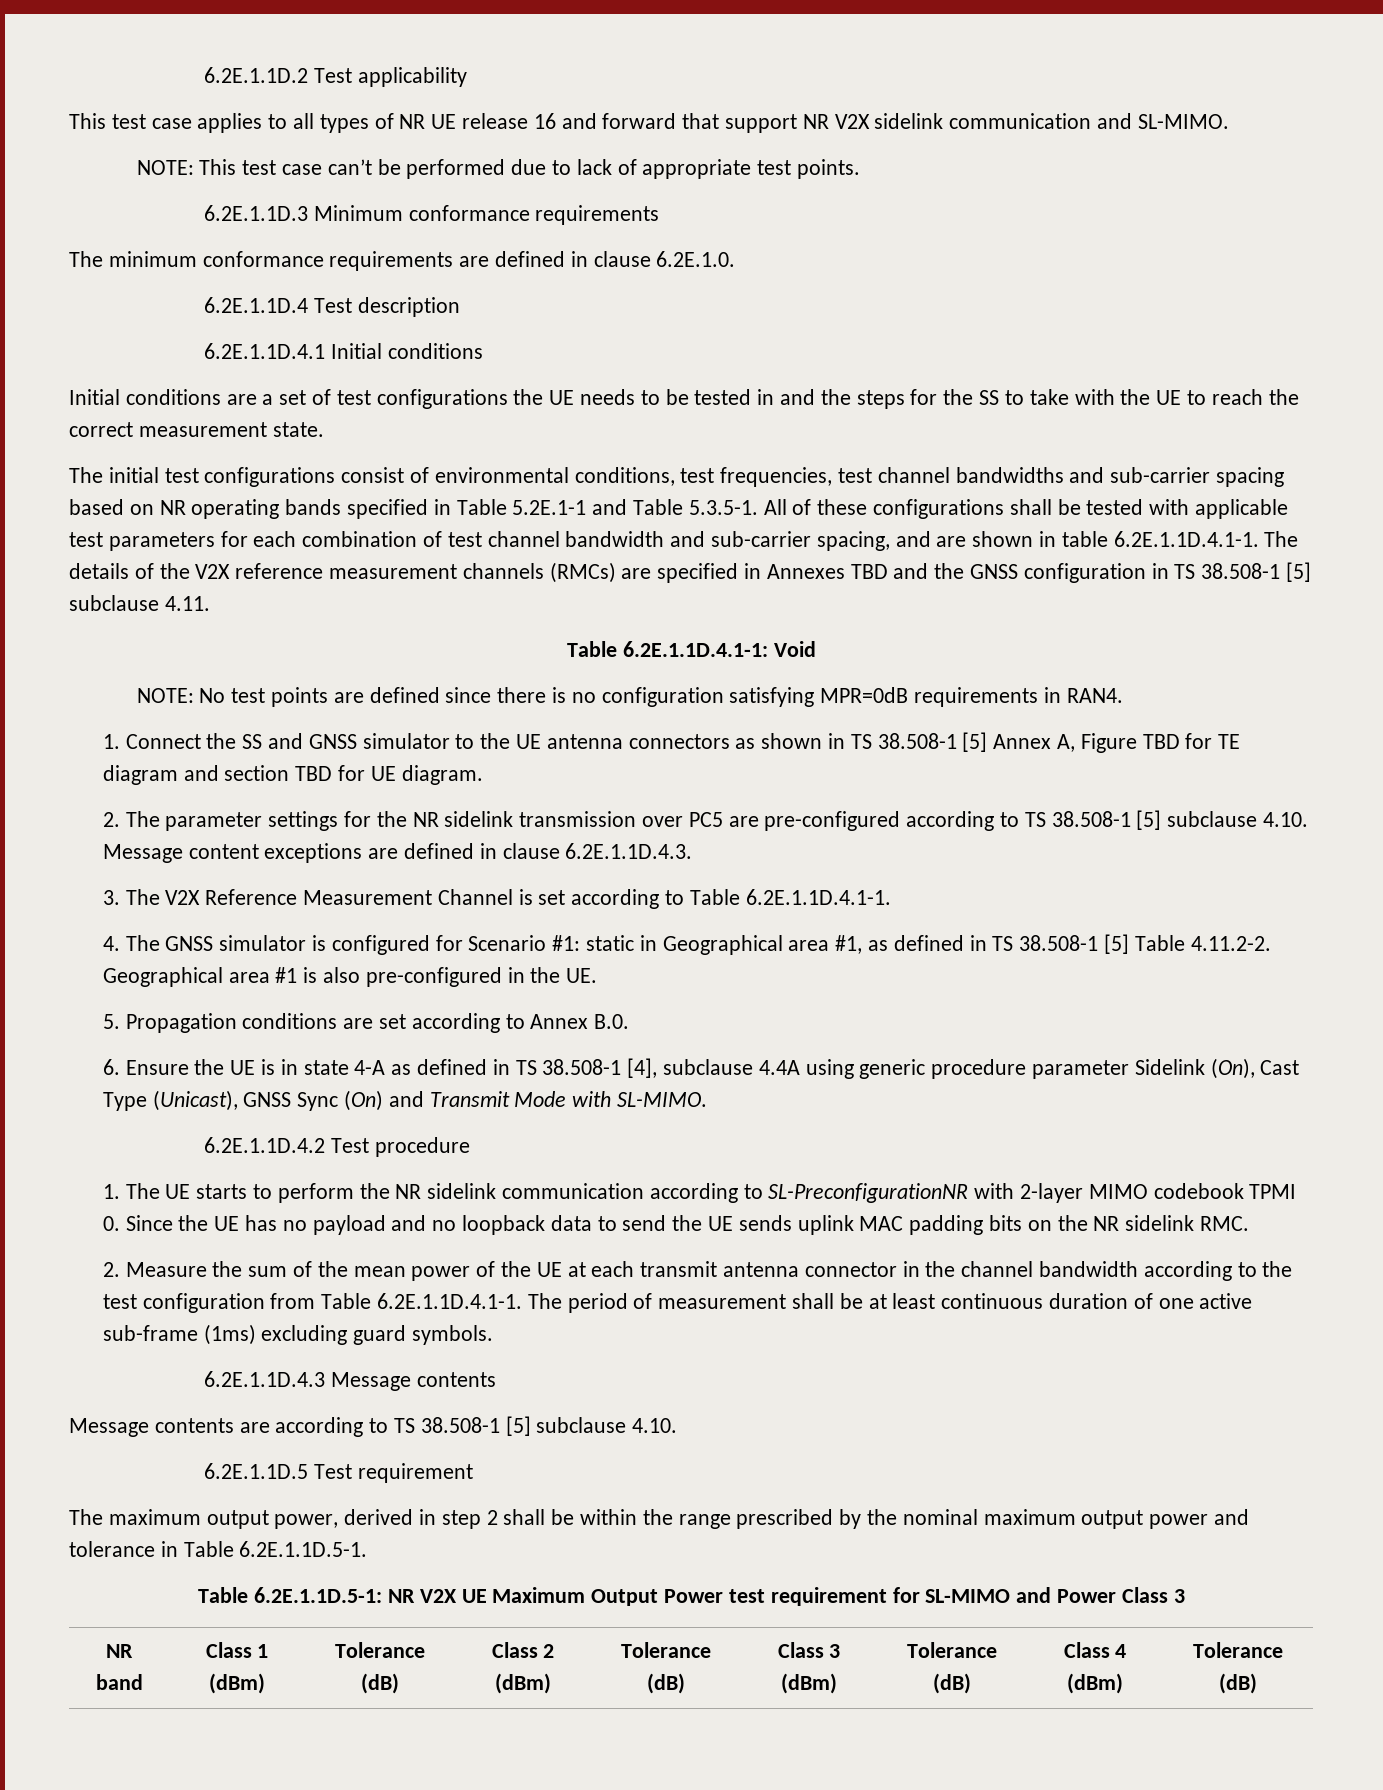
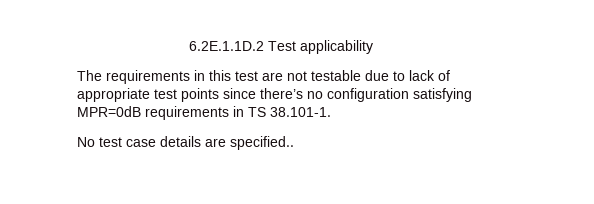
- This test case applies to all types of NR UE release 16 and forward that support NR V2X sidelink communication and SL-MIMO.
- NOTE: This test case can’t be performed due to lack of appropriate test points.
- 6.2E.1.1D.3 Minimum conformance requirements
- The minimum conformance requirements are defined in clause 6.2E.1.0.
- 6.2E.1.1D.4 Test description
- 6.2E.1.1D.4.1 Initial conditions
- Initial conditions are a set of test configurations the UE needs to be tested in and the steps for the SS to take with the UE to reach the correct measurement state.
- The initial test configurations consist of environmental conditions, test frequencies, test channel bandwidths and sub-carrier spacing based on NR operating bands specified in Table 5.2E.1-1 and Table 5.3.5-1. All of these configurations shall be tested with applicable test parameters for each combination of test channel bandwidth and sub-carrier spacing, and are shown in table 6.2E.1.1D.4.1-1. The details of the V2X reference measurement channels (RMCs) are specified in Annexes TBD and the GNSS configuration in TS 38.508-1 [5] subclause 4.11.
- Table 6.2E.1.1D.4.1-1: Void
- NOTE: No test points are defined since there is no configuration satisfying MPR=0dB requirements in RAN4.
- 1. Connect the SS and GNSS simulator to the UE antenna connectors as shown in TS 38.508-1 [5] Annex A, Figure TBD for TE diagram and section TBD for UE diagram.
- 2. The parameter settings for the NR sidelink transmission over PC5 are pre-configured according to TS 38.508-1 [5] subclause 4.10. Message content exceptions are defined in clause 6.2E.1.1D.4.3.
- 3. The V2X Reference Measurement Channel is set according to Table 6.2E.1.1D.4.1-1.
- 4. The GNSS simulator is configured for Scenario #1: static in Geographical area #1, as defined in TS 38.508-1 [5] Table 4.11.2-2. Geographical area #1 is also pre-configured in the UE.
- 5. Propagation conditions are set according to Annex B.0.
- 6. Ensure the UE is in state 4-A as defined in TS 38.508-1 [4], subclause 4.4A using generic procedure parameter Sidelink (On), Cast Type (Unicast), GNSS Sync (On) and Transmit Mode with SL-MIMO.
- 6.2E.1.1D.4.2 Test procedure
- 1. The UE starts to perform the NR sidelink communication according to SL-PreconfigurationNR with 2-layer MIMO codebook TPMI 0. Since the UE has no payload and no loopback data to send the UE sends uplink MAC padding bits on the NR sidelink RMC.
- 2. Measure the sum of the mean power of the UE at each transmit antenna connector in the channel bandwidth according to the test configuration from Table 6.2E.1.1D.4.1-1. The period of measurement shall be at least continuous duration of one active sub-frame (1ms) excluding guard symbols.
- 6.2E.1.1D.4.3 Message contents
- Message contents are according to TS 38.508-1 [5] subclause 4.10.
- 6.2E.1.1D.5 Test requirement
- The maximum output power, derived in step 2 shall be within the range prescribed by the nominal maximum output power and tolerance in Table 6.2E.1.1D.5-1.
- Table 6.2E.1.1D.5-1: NR V2X UE Maximum Output Power test requirement for SL-MIMO and Power Class 3
- NR band | Class 1 (dBm) | Tolerance (dB) | Class 2 (dBm) | Tolerance (dB) | Class 3 (dBm) | Tolerance (dB) | Class 4 (dBm) | Tolerance (dB)
+ The requirements in this test are not testable due to lack of appropriate test points since there’s no configuration satisfying MPR=0dB requirements in TS 38.101-1.
+ No test case details are specified..

